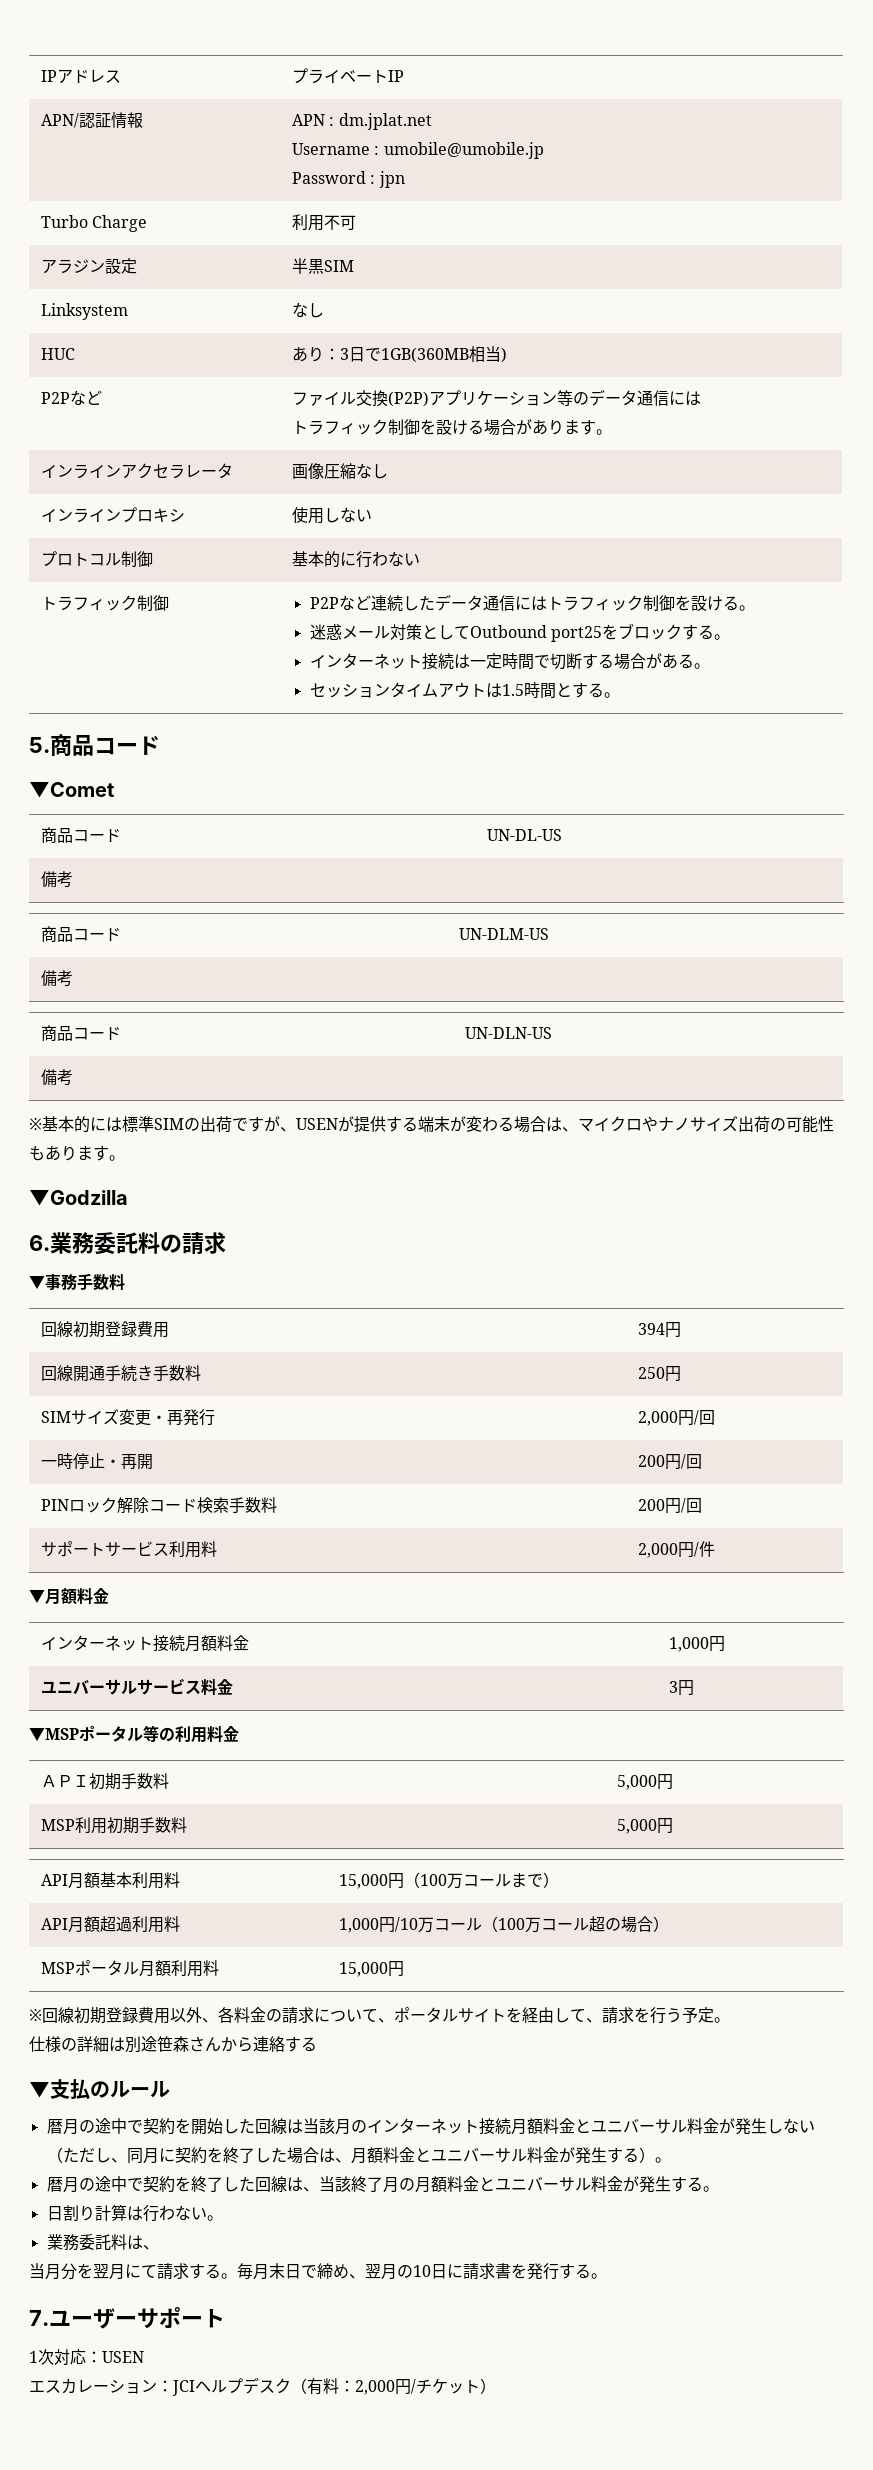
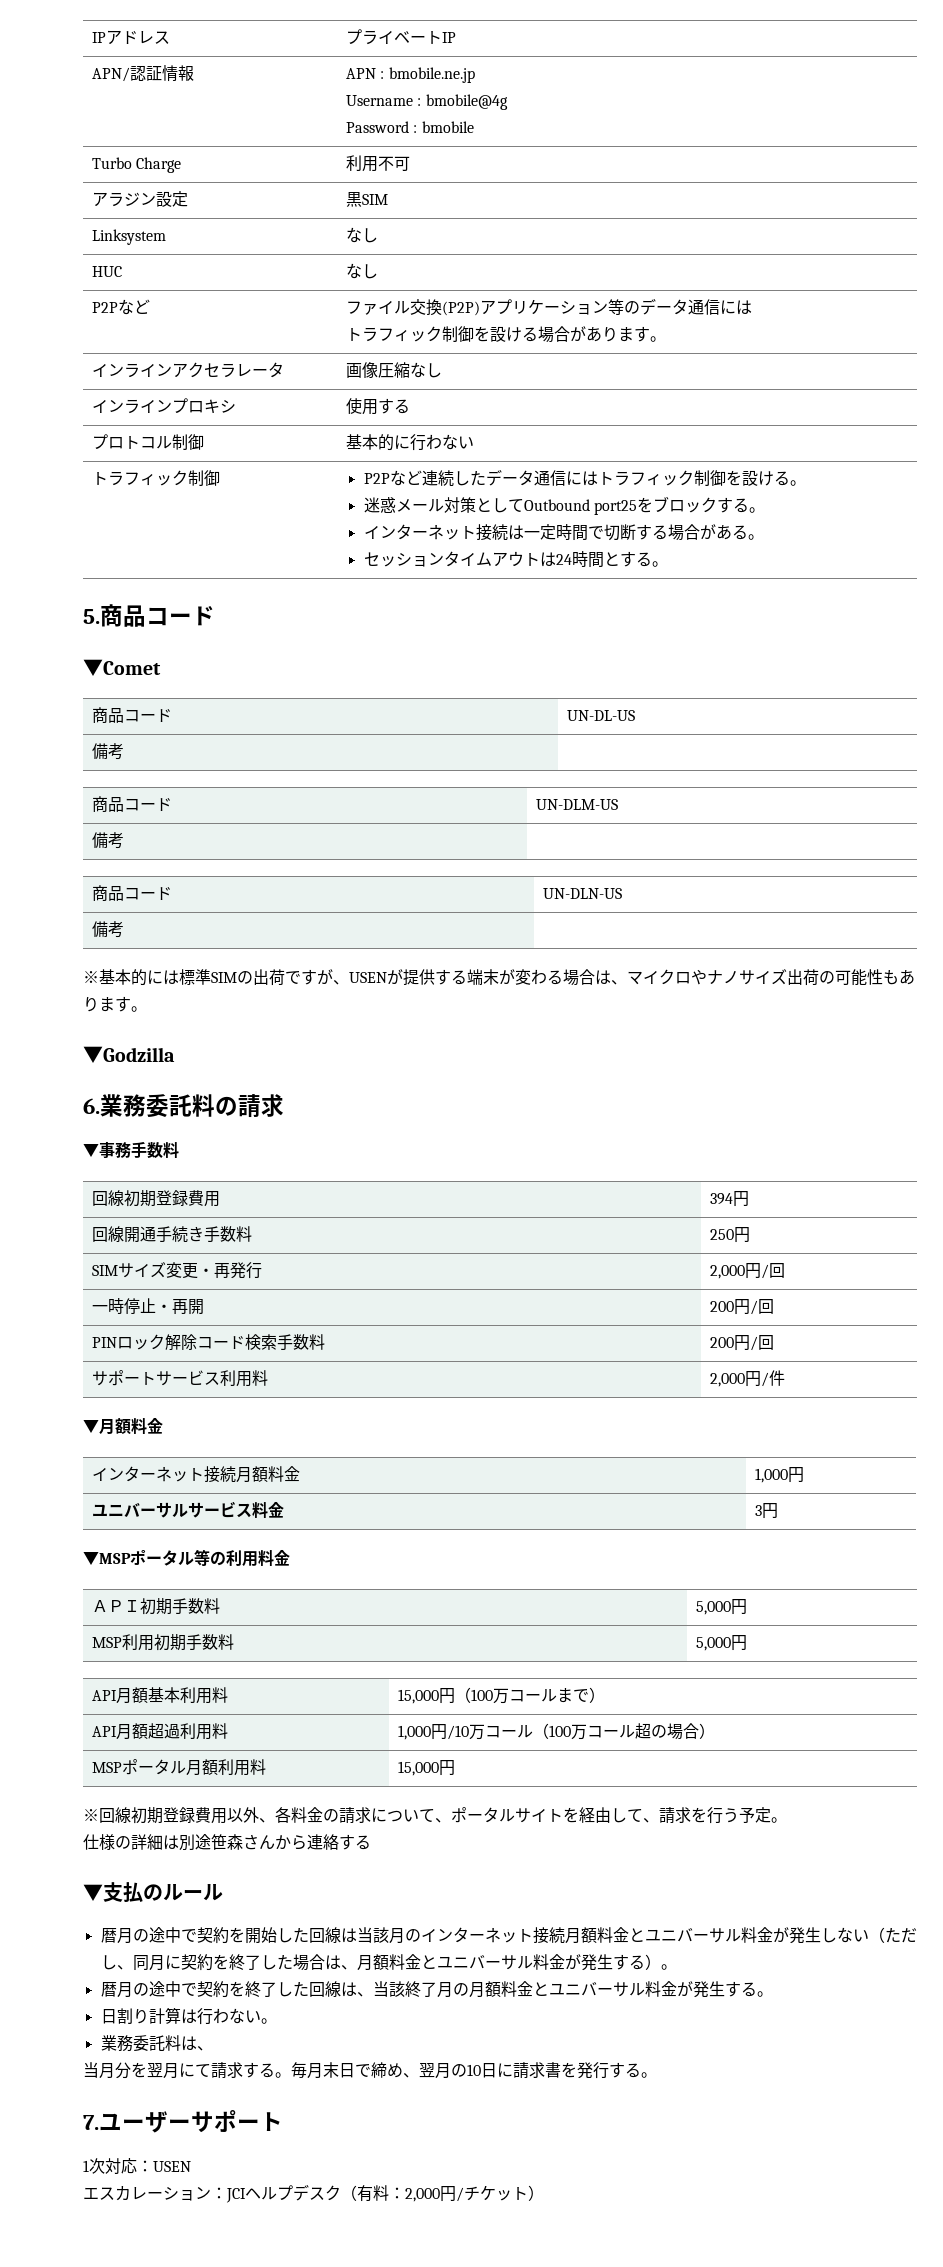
- APN/認証情報 | APN : dm.jplat.net
- Username : umobile@umobile.jp
- Password : jpn
+ APN/認証情報 | APN : bmobile.ne.jp
+ Username : bmobile@4g
+ Password : bmobile
- アラジン設定 | 半黒SIM
+ アラジン設定 | 黒SIM
- HUC | あり：3日で1GB(360MB相当)
+ HUC | なし
- インラインプロキシ | 使用しない
+ インラインプロキシ | 使用する
- セッションタイムアウトは1.5時間とする。
+ セッションタイムアウトは24時間とする。

